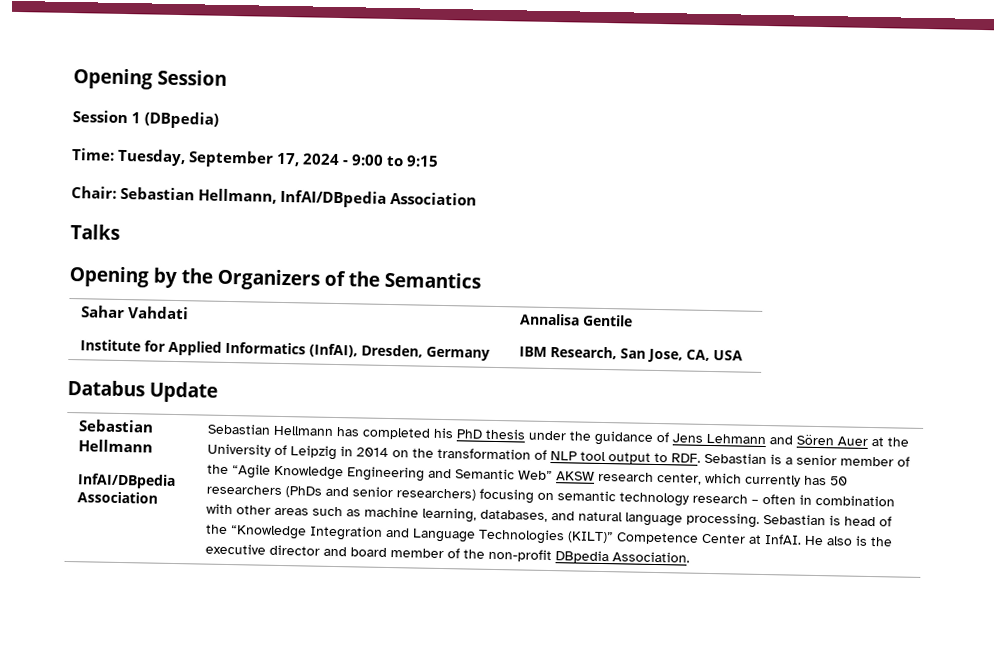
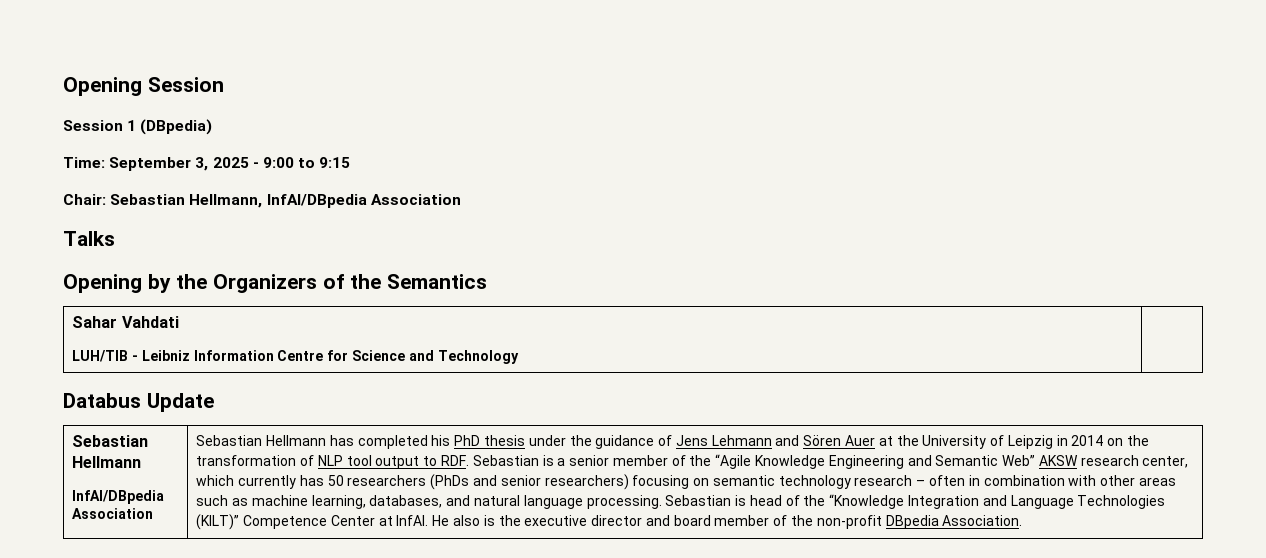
- Time: Tuesday, September 17, 2024 - 9:00 to 9:15
+ Time: September 3, 2025 - 9:00 to 9:15
  Sahar Vahdati
- Institute for Applied Informatics (InfAI), Dresden, Germany | Annalisa Gentile
- IBM Research, San Jose, CA, USA
+ LUH/TIB - Leibniz Information Centre for Science and Technology |

